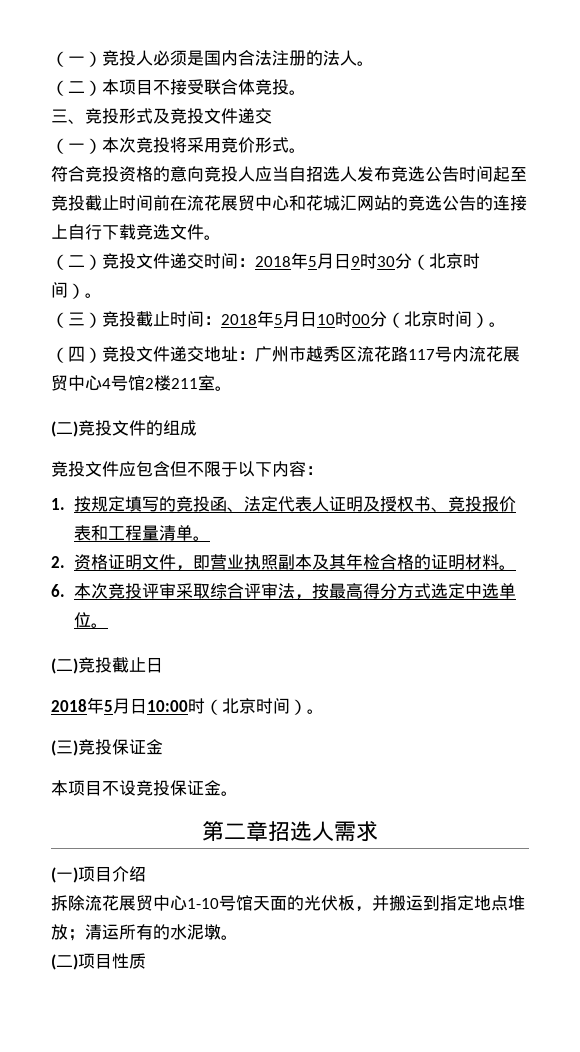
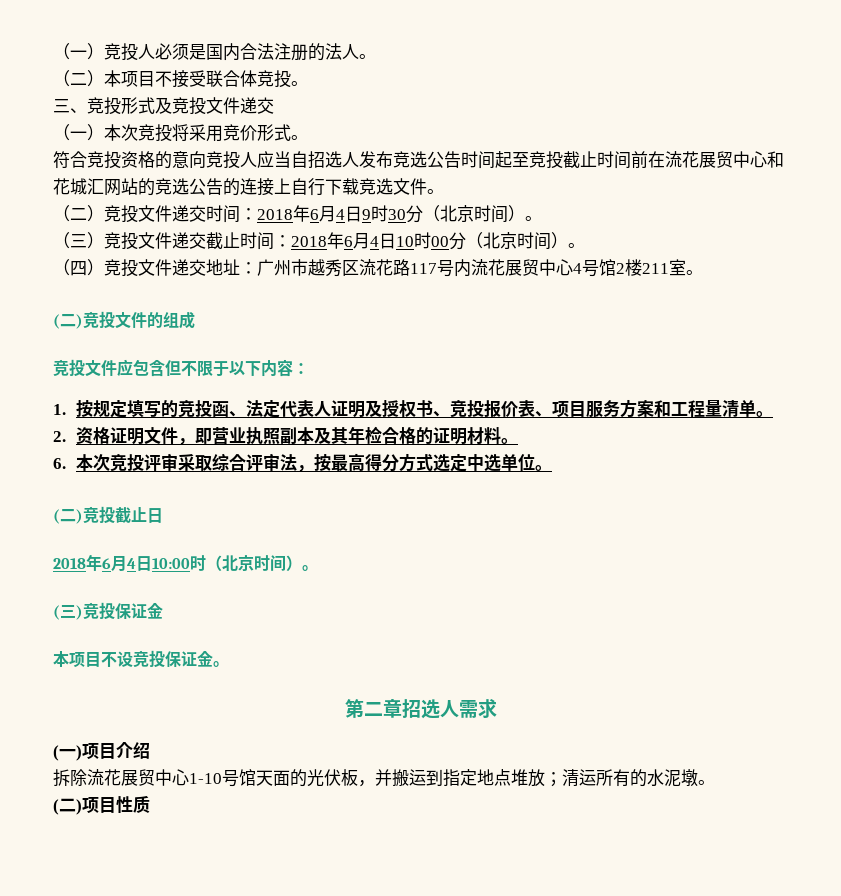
- （二）竞投文件递交时间：2018年5月日9时30分（北京时间）。
+ （二）竞投文件递交时间：2018年6月4日9时30分（北京时间）。
- （三）竞投截止时间：2018年5月日10时00分（北京时间）。
+ （三）竞投文件递交截止时间：2018年6月4日10时00分（北京时间）。
- 1.按规定填写的竞投函、法定代表人证明及授权书、竞投报价表和工程量清单。
+ 1.按规定填写的竞投函、法定代表人证明及授权书、竞投报价表、项目服务方案和工程量清单。
- 2018年5月日10:00时（北京时间）。
+ 2018年6月4日10:00时（北京时间）。

